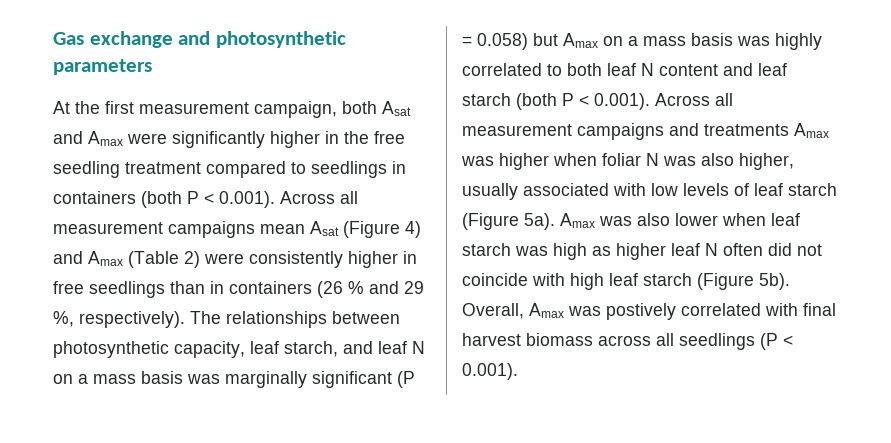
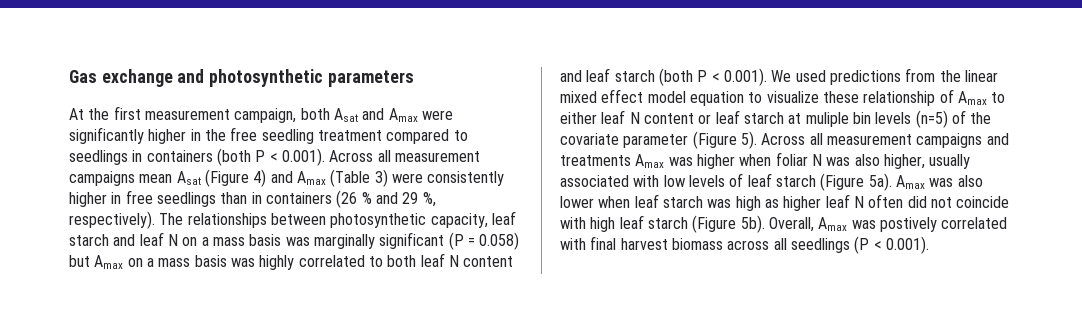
- At the first measurement campaign, both Asat and Amax were significantly higher in the free seedling treatment compared to seedlings in containers (both P < 0.001). Across all measurement campaigns mean Asat (Figure 4) and Amax (Table 2) were consistently higher in free seedlings than in containers (26 % and 29 %, respectively).
+ At the first measurement campaign, both Asat and Amax were significantly higher in the free seedling treatment compared to seedlings in containers (both P < 0.001). Across all measurement campaigns mean Asat (Figure 4) and Amax (Table 3) were consistently higher in free seedlings than in containers (26 % and 29 %, respectively).
- The relationships between photosynthetic capacity, leaf starch, and leaf N on a mass basis was marginally significant (P = 0.058) but Amax on a mass basis was highly correlated to both leaf N content and leaf starch (both P < 0.001). Across all measurement campaigns and treatments Amax was higher when foliar N was also higher, usually associated with low levels of leaf starch (Figure 5a).
+ The relationships between photosynthetic capacity, leaf starch and leaf N on a mass basis was marginally significant (P = 0.058) but Amax on a mass basis was highly correlated to both leaf N content and leaf starch (both P < 0.001). We used predictions from the linear mixed effect model equation to visualize these relationship of Amax to either leaf N content or leaf starch at muliple bin levels (n=5) of the covariate parameter (Figure 5). Across all measurement campaigns and treatments Amax was higher when foliar N was also higher, usually associated with low levels of leaf starch (Figure 5a).

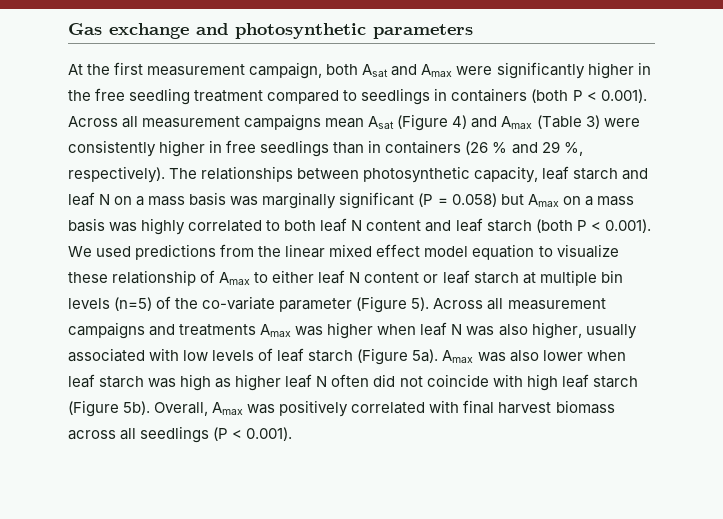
- The relationships between photosynthetic capacity, leaf starch and leaf N on a mass basis was marginally significant (P = 0.058) but Amax on a mass basis was highly correlated to both leaf N content and leaf starch (both P < 0.001). We used predictions from the linear mixed effect model equation to visualize these relationship of Amax to either leaf N content or leaf starch at muliple bin levels (n=5) of the covariate parameter (Figure 5).
+ The relationships between photosynthetic capacity, leaf starch and leaf N on a mass basis was marginally significant (P = 0.058) but Amax on a mass basis was highly correlated to both leaf N content and leaf starch (both P < 0.001). We used predictions from the linear mixed effect model equation to visualize these relationship of Amax to either leaf N content or leaf starch at multiple bin levels (n=5) of the co-variate parameter (Figure 5).
- Across all measurement campaigns and treatments Amax was higher when foliar N was also higher, usually associated with low levels of leaf starch (Figure 5a).
+ Across all measurement campaigns and treatments Amax was higher when leaf N was also higher, usually associated with low levels of leaf starch (Figure 5a).
- Overall, Amax was postively correlated with final harvest biomass across all seedlings (P < 0.001).
+ Overall, Amax was positively correlated with final harvest biomass across all seedlings (P < 0.001).

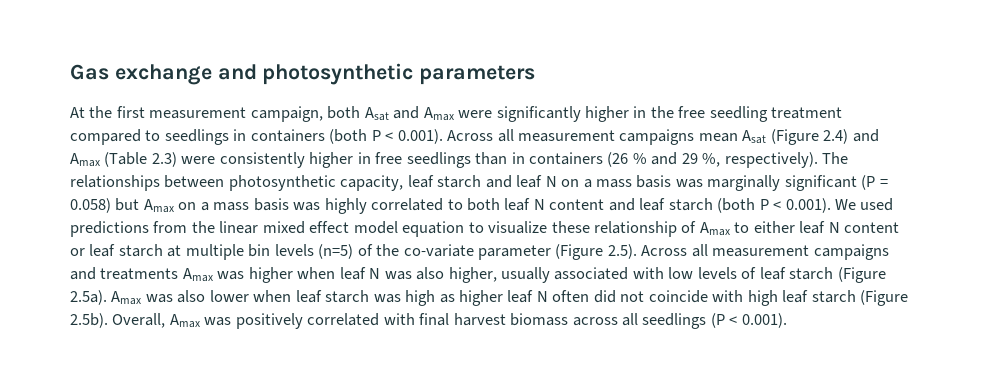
- At the first measurement campaign, both Asat and Amax were significantly higher in the free seedling treatment compared to seedlings in containers (both P < 0.001). Across all measurement campaigns mean Asat (Figure 4) and Amax (Table 3) were consistently higher in free seedlings than in containers (26 % and 29 %, respectively).
+ At the first measurement campaign, both Asat and Amax were significantly higher in the free seedling treatment compared to seedlings in containers (both P < 0.001). Across all measurement campaigns mean Asat (Figure 2.4) and Amax (Table 2.3) were consistently higher in free seedlings than in containers (26 % and 29 %, respectively).
- The relationships between photosynthetic capacity, leaf starch and leaf N on a mass basis was marginally significant (P = 0.058) but Amax on a mass basis was highly correlated to both leaf N content and leaf starch (both P < 0.001). We used predictions from the linear mixed effect model equation to visualize these relationship of Amax to either leaf N content or leaf starch at multiple bin levels (n=5) of the co-variate parameter (Figure 5). Across all measurement campaigns and treatments Amax was higher when leaf N was also higher, usually associated with low levels of leaf starch (Figure 5a). Amax was also lower when leaf starch was high as higher leaf N often did not coincide with high leaf starch (Figure 5b). Overall, Amax was positively correlated with final harvest biomass across all seedlings (P < 0.001).
+ The relationships between photosynthetic capacity, leaf starch and leaf N on a mass basis was marginally significant (P = 0.058) but Amax on a mass basis was highly correlated to both leaf N content and leaf starch (both P < 0.001). We used predictions from the linear mixed effect model equation to visualize these relationship of Amax to either leaf N content or leaf starch at multiple bin levels (n=5) of the co-variate parameter (Figure 2.5). Across all measurement campaigns and treatments Amax was higher when leaf N was also higher, usually associated with low levels of leaf starch (Figure 2.5a). Amax was also lower when leaf starch was high as higher leaf N often did not coincide with high leaf starch (Figure 2.5b). Overall, Amax was positively correlated with final harvest biomass across all seedlings (P < 0.001).

